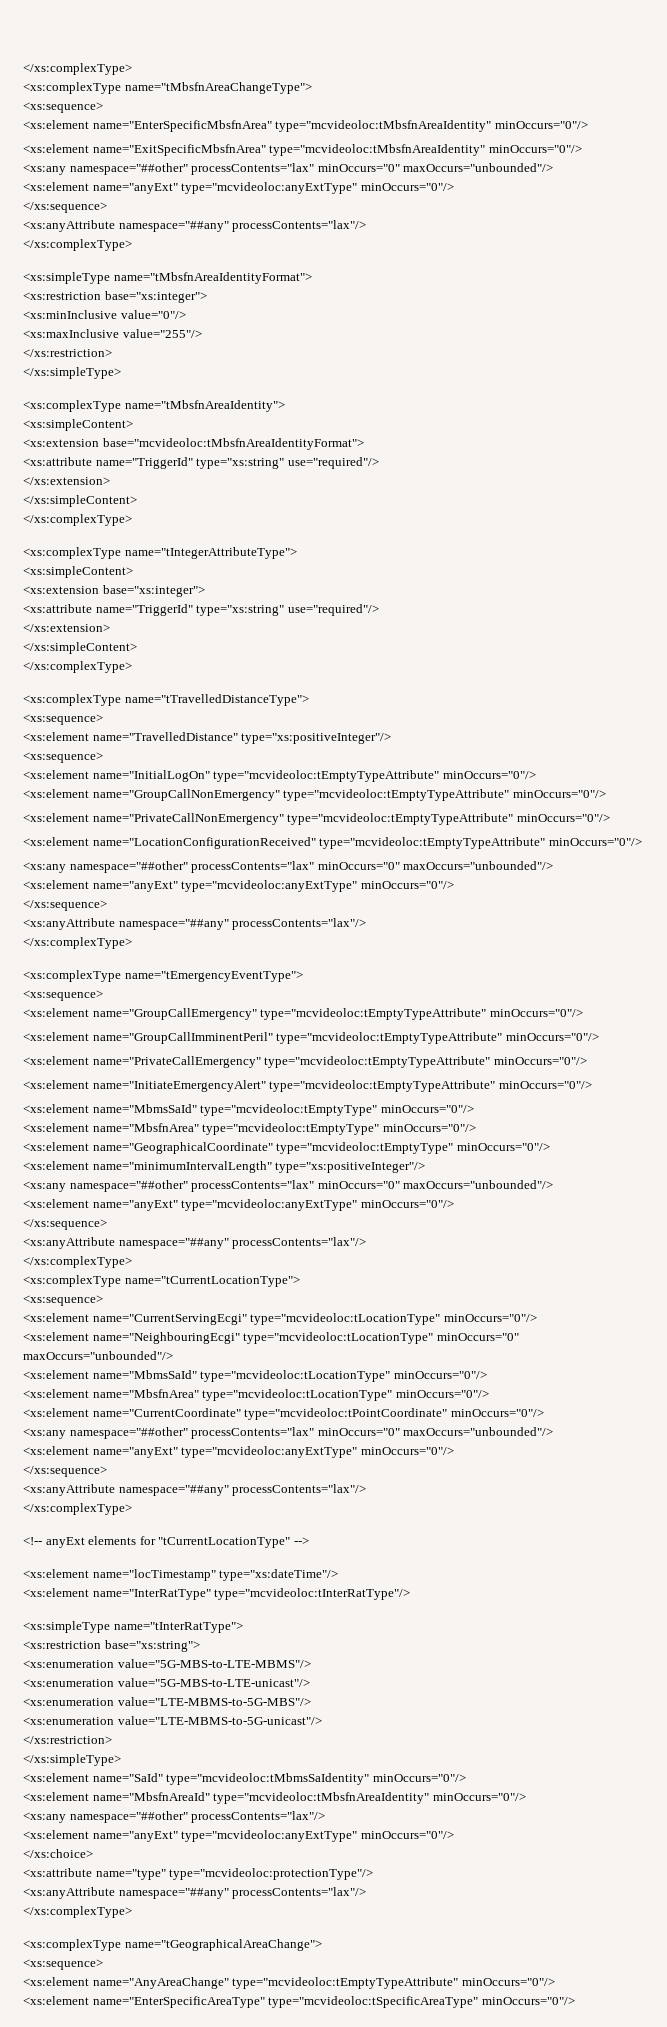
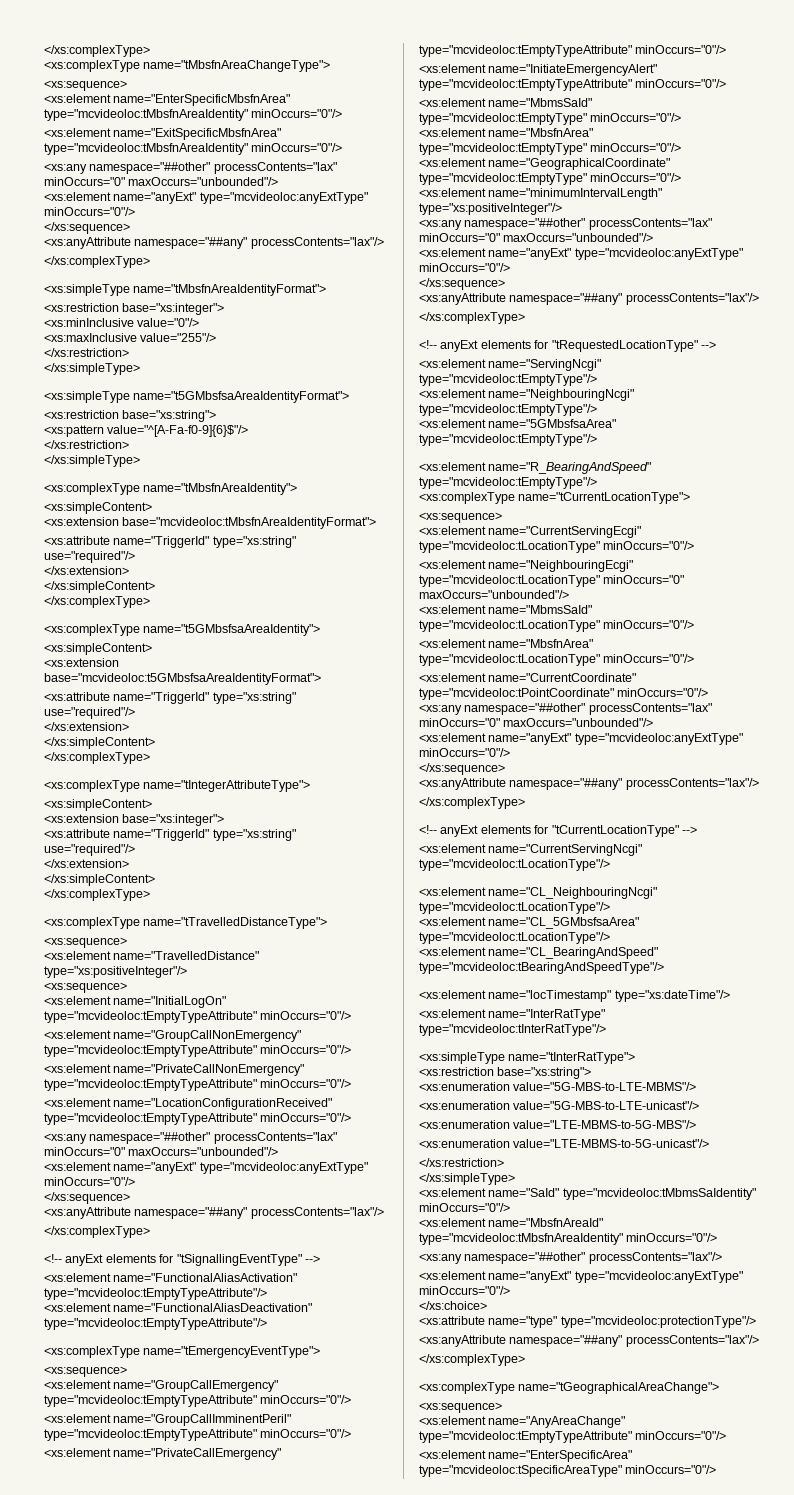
+ <xs:simpleType name="t5GMbsfsaAreaIdentityFormat">
+ <xs:restriction base="xs:string">
+ <xs:pattern value="^[A-Fa-f0-9]{6}$"/>
+ </xs:restriction>
+ </xs:simpleType>
+ <xs:complexType name="t5GMbsfsaAreaIdentity">
+ <xs:simpleContent>
+ <xs:extension base="mcvideoloc:t5GMbsfsaAreaIdentityFormat">
+ <xs:attribute name="TriggerId" type="xs:string" use="required"/>
+ </xs:extension>
+ </xs:simpleContent>
+ </xs:complexType>
+ <!-- anyExt elements for "tSignallingEventType" -->
+ <xs:element name="FunctionalAliasActivation" type="mcvideoloc:tEmptyTypeAttribute"/>
+ <xs:element name="FunctionalAliasDeactivation" type="mcvideoloc:tEmptyTypeAttribute"/>
+ <!-- anyExt elements for "tRequestedLocationType" -->
+ <xs:element name="ServingNcgi" type="mcvideoloc:tEmptyType"/>
+ <xs:element name="NeighbouringNcgi" type="mcvideoloc:tEmptyType"/>
+ <xs:element name="5GMbsfsaArea" type="mcvideoloc:tEmptyType"/>
+ <xs:element name="R_BearingAndSpeed" type="mcvideoloc:tEmptyType"/>
+ <xs:element name="CurrentServingNcgi" type="mcvideoloc:tLocationType"/>
+ <xs:element name="CL_NeighbouringNcgi" type="mcvideoloc:tLocationType"/>
+ <xs:element name="CL_5GMbsfsaArea" type="mcvideoloc:tLocationType"/>
+ <xs:element name="CL_BearingAndSpeed" type="mcvideoloc:tBearingAndSpeedType"/>
- <xs:element name="EnterSpecificAreaType" type="mcvideoloc:tSpecificAreaType" minOccurs="0"/>
+ <xs:element name="EnterSpecificArea" type="mcvideoloc:tSpecificAreaType" minOccurs="0"/>

